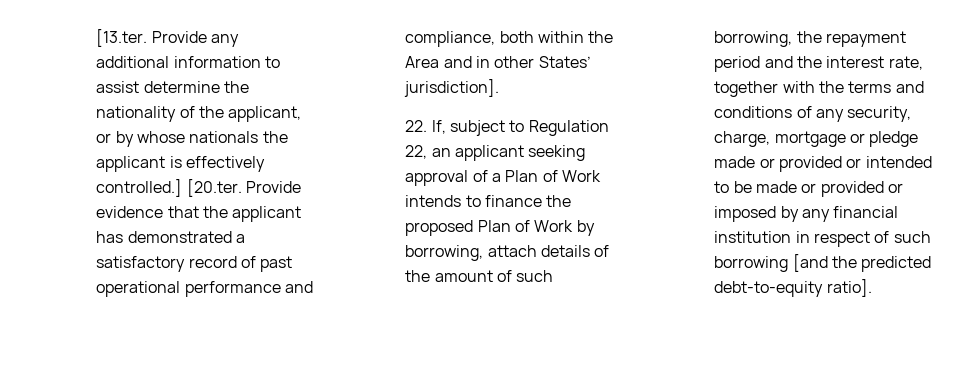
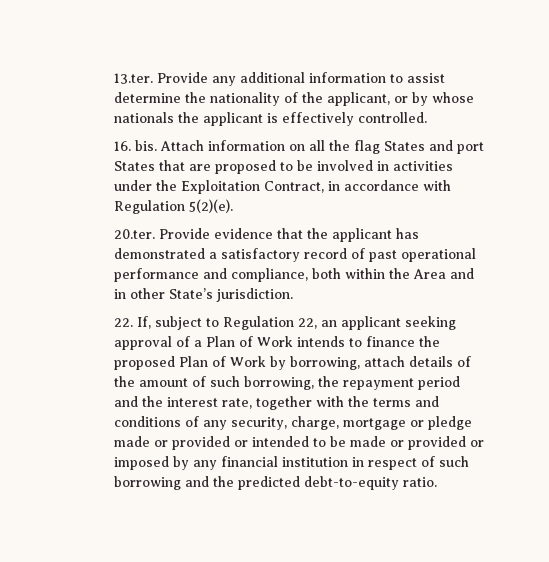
- [13.ter. Provide any additional information to assist determine the nationality of the applicant, or by whose nationals the applicant is effectively controlled.] [20.ter. Provide evidence that the applicant has demonstrated a satisfactory record of past operational performance and compliance, both within the Area and in other States’ jurisdiction].
+ 13.ter. Provide any additional information to assist determine the nationality of the applicant, or by whose nationals the applicant is effectively controlled.
+ 16. bis. Attach information on all the flag States and port States that are proposed to be involved in activities under the Exploitation Contract, in accordance with Regulation 5(2)(e).
+ 20.ter. Provide evidence that the applicant has demonstrated a satisfactory record of past operational performance and compliance, both within the Area and in other State’s jurisdiction.
- 22. If, subject to Regulation 22, an applicant seeking approval of a Plan of Work intends to finance the proposed Plan of Work by borrowing, attach details of the amount of such borrowing, the repayment period and the interest rate, together with the terms and conditions of any security, charge, mortgage or pledge made or provided or intended to be made or provided or imposed by any financial institution in respect of such borrowing [and the predicted debt-to-equity ratio].
+ 22. If, subject to Regulation 22, an applicant seeking approval of a Plan of Work intends to finance the proposed Plan of Work by borrowing, attach details of the amount of such borrowing, the repayment period and the interest rate, together with the terms and conditions of any security, charge, mortgage or pledge made or provided or intended to be made or provided or imposed by any financial institution in respect of such borrowing and the predicted debt-to-equity ratio.

